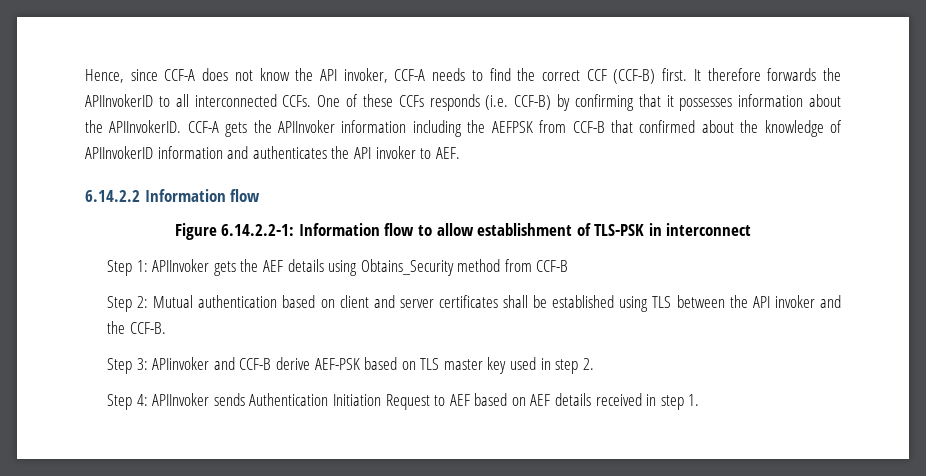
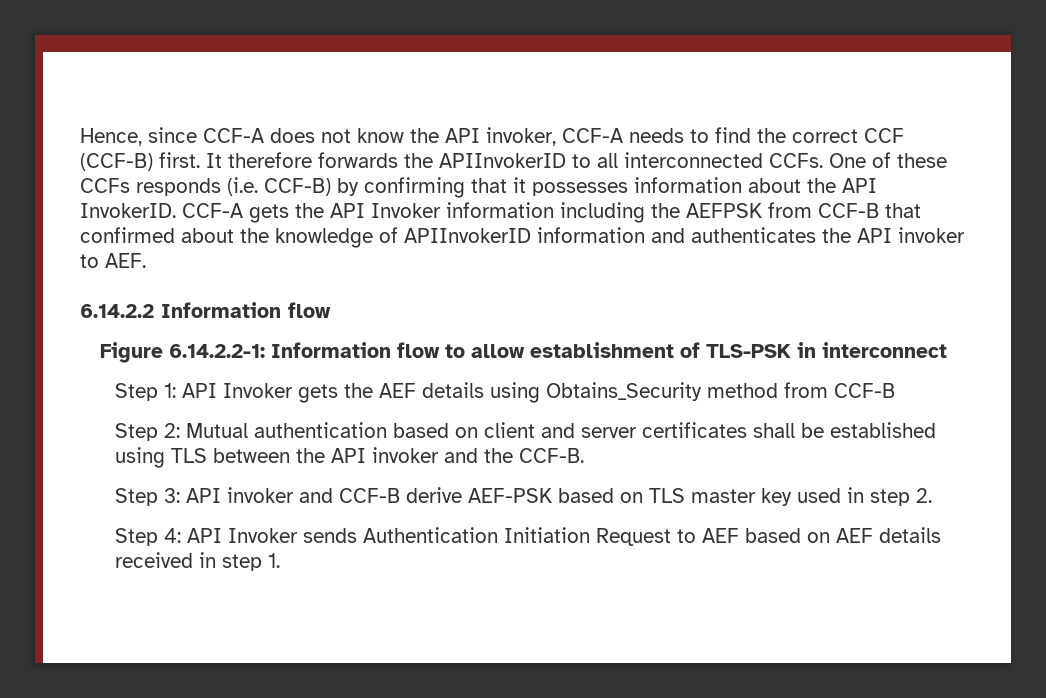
- One of these CCFs responds (i.e. CCF-B) by confirming that it possesses information about the APIInvokerID.
+ One of these CCFs responds (i.e. CCF-B) by confirming that it possesses information about the API InvokerID.
- CCF-A gets the APIInvoker information including the AEFPSK from CCF-B that confirmed about the knowledge of APIInvokerID information and authenticates the API invoker to AEF.
+ CCF-A gets the API Invoker information including the AEFPSK from CCF-B that confirmed about the knowledge of APIInvokerID information and authenticates the API invoker to AEF.
- Step 1: APIInvoker gets the AEF details using Obtains_Security method from CCF-B
+ Step 1: API Invoker gets the AEF details using Obtains_Security method from CCF-B
- Step 3: APIinvoker and CCF-B derive AEF-PSK based on TLS master key used in step 2.
+ Step 3: API invoker and CCF-B derive AEF-PSK based on TLS master key used in step 2.
- Step 4: APIInvoker sends Authentication Initiation Request to AEF based on AEF details received in step 1.
+ Step 4: API Invoker sends Authentication Initiation Request to AEF based on AEF details received in step 1.

